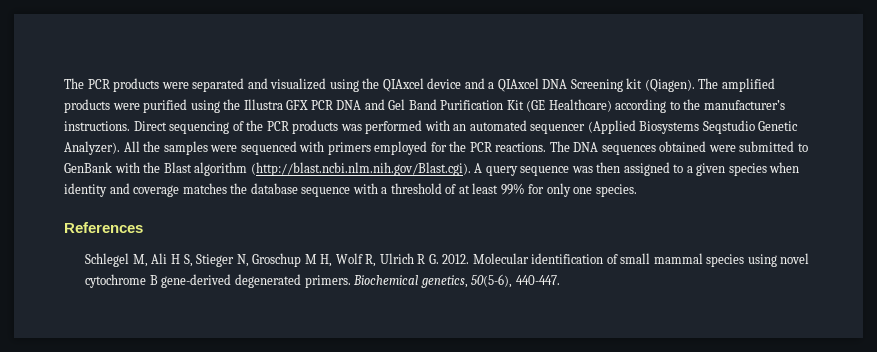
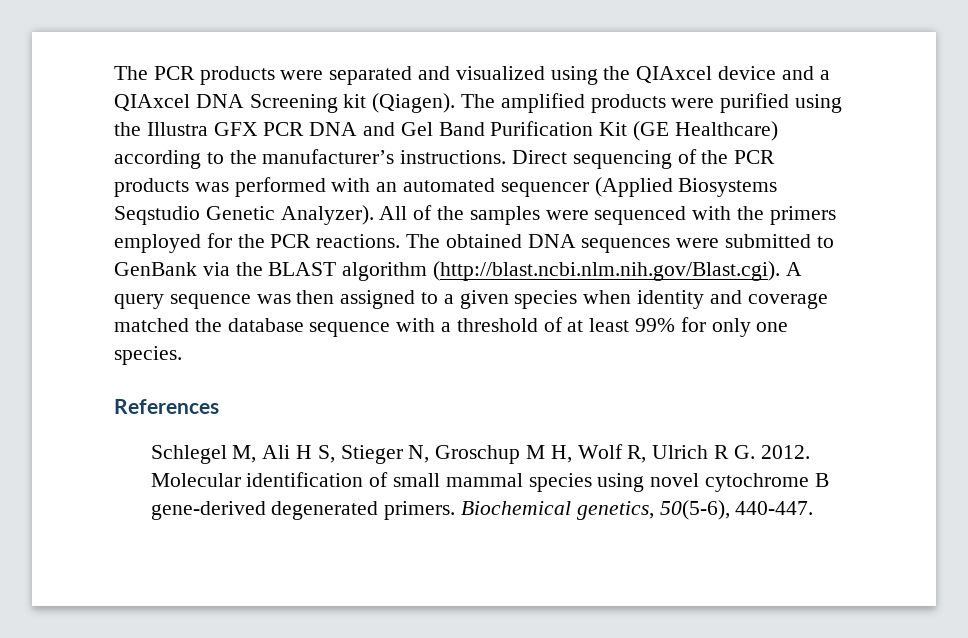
- All the samples were sequenced with primers employed for the PCR reactions.
+ All of the samples were sequenced with the primers employed for the PCR reactions.
- The DNA sequences obtained were submitted to GenBank with the Blast algorithm (http://blast.ncbi.nlm.nih.gov/Blast.cgi). A query sequence was then assigned to a given species when identity and coverage matches the database sequence with a threshold of at least 99% for only one species.
+ The obtained DNA sequences were submitted to GenBank via the BLAST algorithm (http://blast.ncbi.nlm.nih.gov/Blast.cgi). A query sequence was then assigned to a given species when identity and coverage matched the database sequence with a threshold of at least 99% for only one species.

